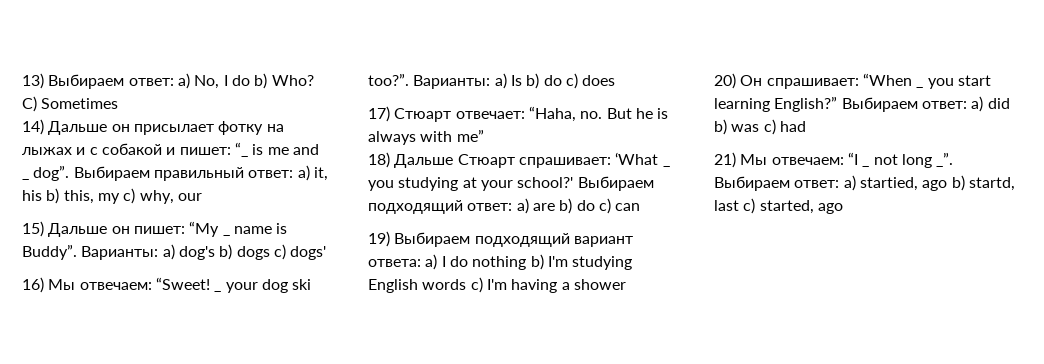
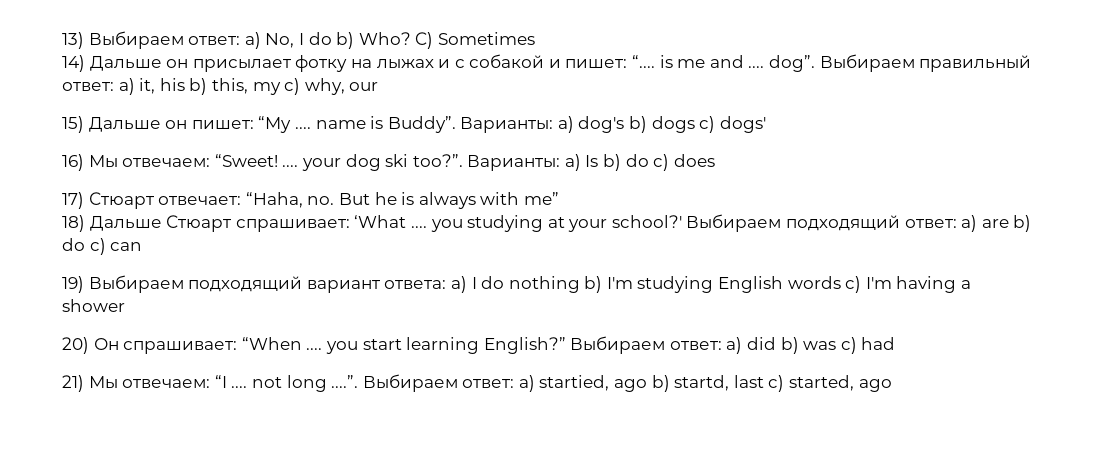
- 14) Дальше он присылает фотку на лыжах и с собакой и пишет: “_ is me and _ dog”.
+ 14) Дальше он присылает фотку на лыжах и с собакой и пишет: “.... is me and .... dog”.
- 15) Дальше он пишет: “My _ name is Buddy”.
+ 15) Дальше он пишет: “My .... name is Buddy”.
- 16) Мы отвечаем: “Sweet! _ your dog ski too?”.
+ 16) Мы отвечаем: “Sweet! .... your dog ski too?”.
- 18) Дальше Стюарт спрашивает: ‘What _ you studying at your school?'
+ 18) Дальше Стюарт спрашивает: ‘What .... you studying at your school?'
- 20) Он спрашивает: “When _ you start learning English?”
+ 20) Он спрашивает: “When .... you start learning English?”
- 21) Мы отвечаем: “I _ not long _”. Выбираем ответ: a) startied, ago b) startd, last c) started, ago
+ 21) Мы отвечаем: “I .... not long ....”. Выбираем ответ: a) startied, ago b) startd, last c) started, ago

